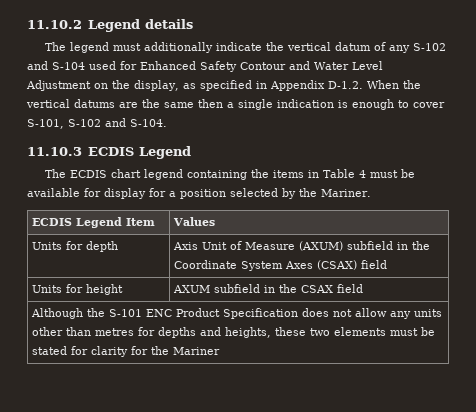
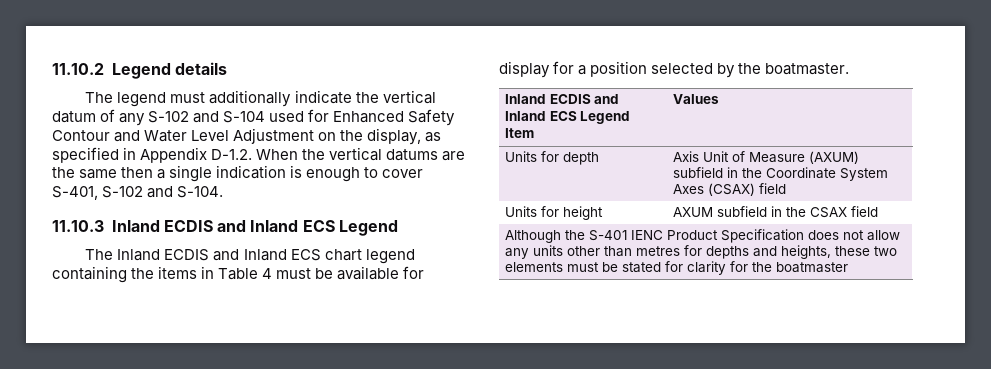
- The legend must additionally indicate the vertical datum of any S-102 and S-104 used for Enhanced Safety Contour and Water Level Adjustment on the display, as specified in Appendix D-1.2. When the vertical datums are the same then a single indication is enough to cover S-101, S-102 and S-104.
+ The legend must additionally indicate the vertical datum of any S-102 and S-104 used for Enhanced Safety Contour and Water Level Adjustment on the display, as specified in Appendix D-1.2. When the vertical datums are the same then a single indication is enough to cover S-401, S-102 and S-104.
- 11.10.3 ECDIS Legend
- The ECDIS chart legend containing the items in Table 4 must be available for display for a position selected by the Mariner.
- ECDIS Legend Item | Values
+ 11.10.3 Inland ECDIS and Inland ECS Legend
+ The Inland ECDIS and Inland ECS chart legend containing the items in Table 4 must be available for display for a position selected by the boatmaster.
+ Inland ECDIS and Inland ECS Legend Item | Values
- Although the S-101 ENC Product Specification does not allow any units other than metres for depths and heights, these two elements must be stated for clarity for the Mariner
+ Although the S-401 IENC Product Specification does not allow any units other than metres for depths and heights, these two elements must be stated for clarity for the boatmaster

